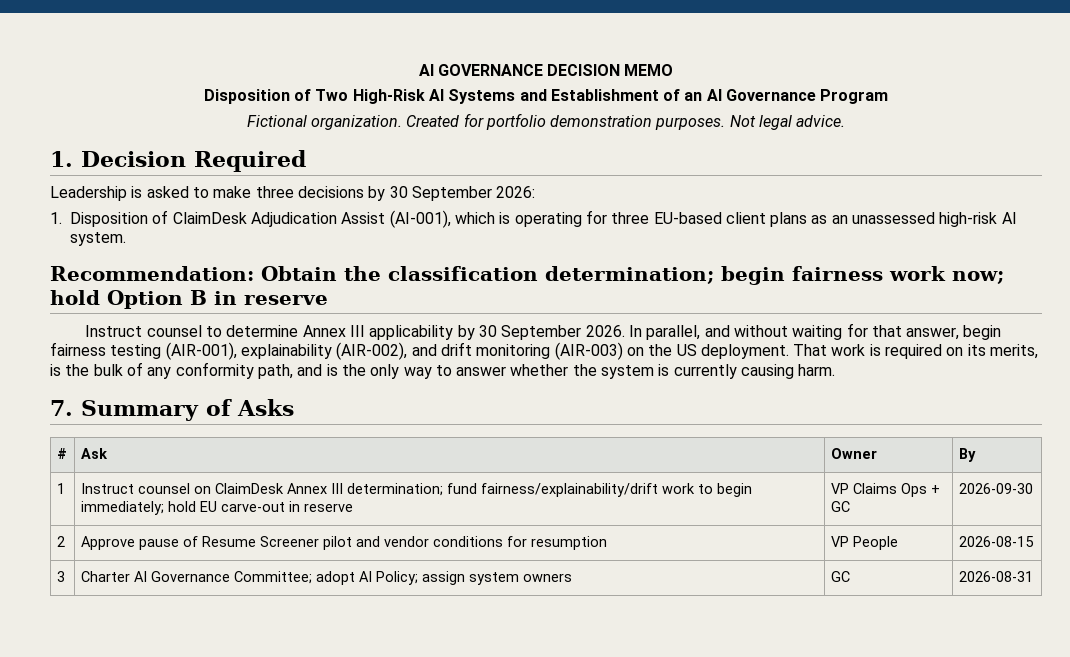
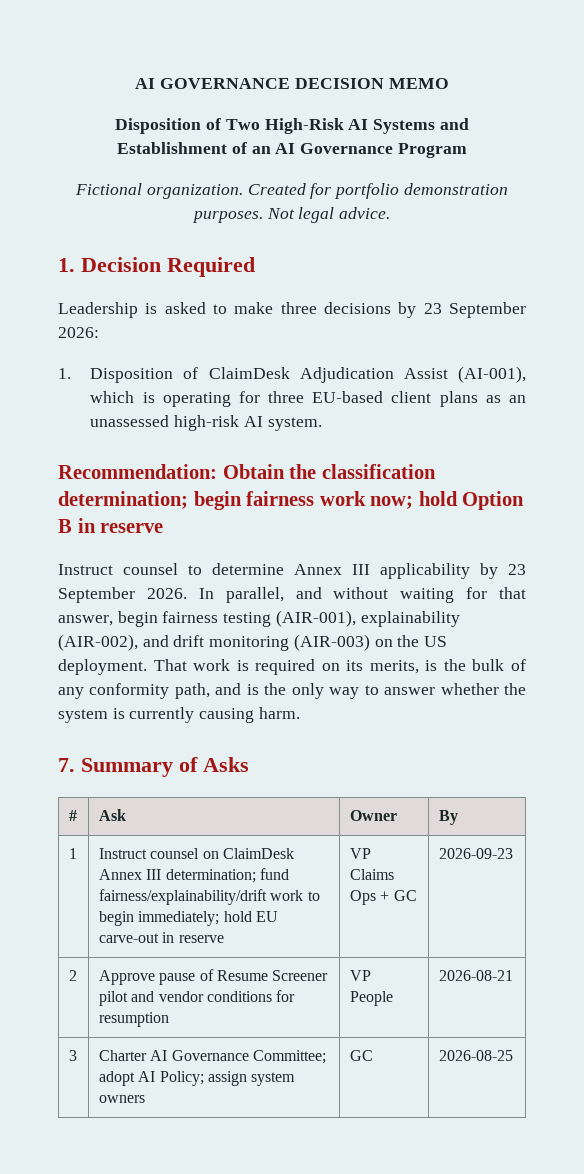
- Leadership is asked to make three decisions by 30 September 2026:
+ Leadership is asked to make three decisions by 23 September 2026:
- Instruct counsel to determine Annex III applicability by 30 September 2026.
+ Instruct counsel to determine Annex III applicability by 23 September 2026.
- 1 | Instruct counsel on ClaimDesk Annex III determination; fund fairness/explainability/drift work to begin immediately; hold EU carve-out in reserve | VP Claims Ops + GC | 2026-09-30
+ 1 | Instruct counsel on ClaimDesk Annex III determination; fund fairness/explainability/drift work to begin immediately; hold EU carve-out in reserve | VP Claims Ops + GC | 2026-09-23
- 2 | Approve pause of Resume Screener pilot and vendor conditions for resumption | VP People | 2026-08-15
+ 2 | Approve pause of Resume Screener pilot and vendor conditions for resumption | VP People | 2026-08-21
- 3 | Charter AI Governance Committee; adopt AI Policy; assign system owners | GC | 2026-08-31
+ 3 | Charter AI Governance Committee; adopt AI Policy; assign system owners | GC | 2026-08-25

